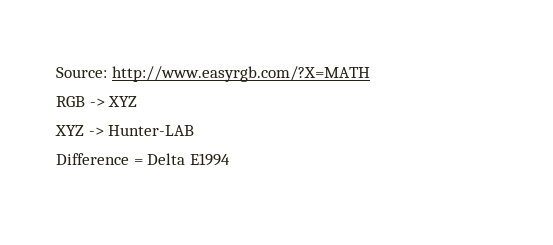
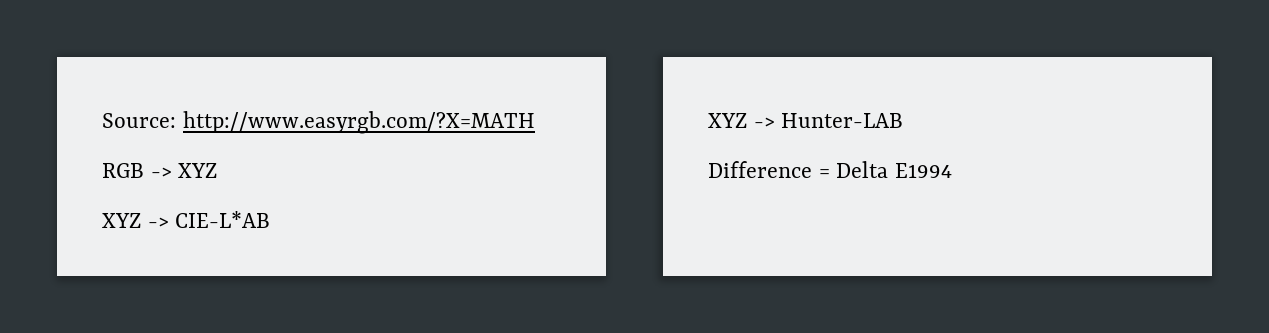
+ XYZ -> CIE-L*AB

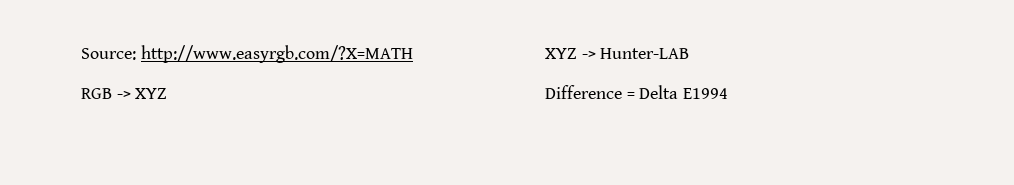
- XYZ -> CIE-L*AB

